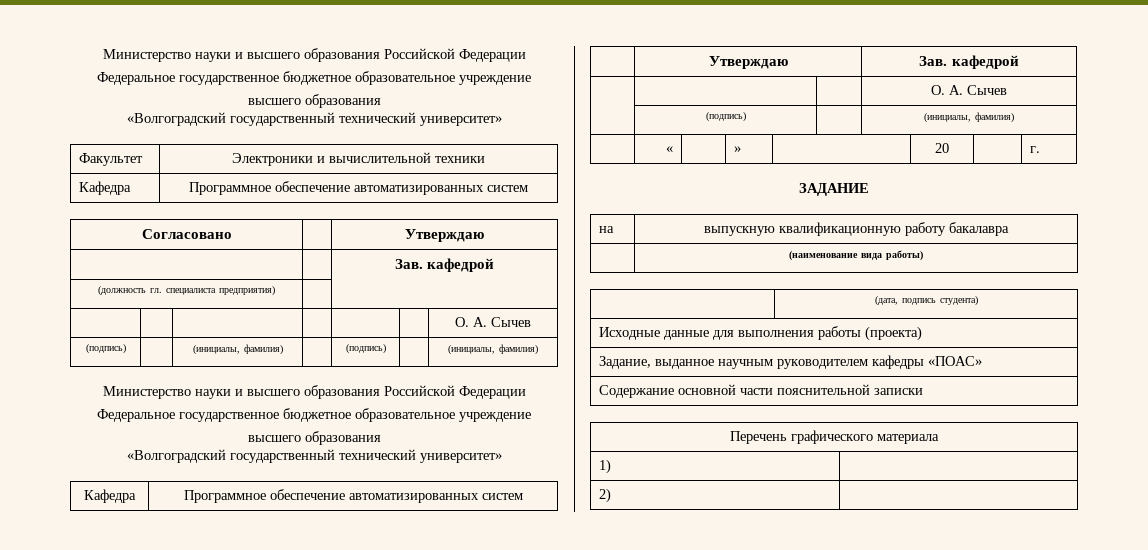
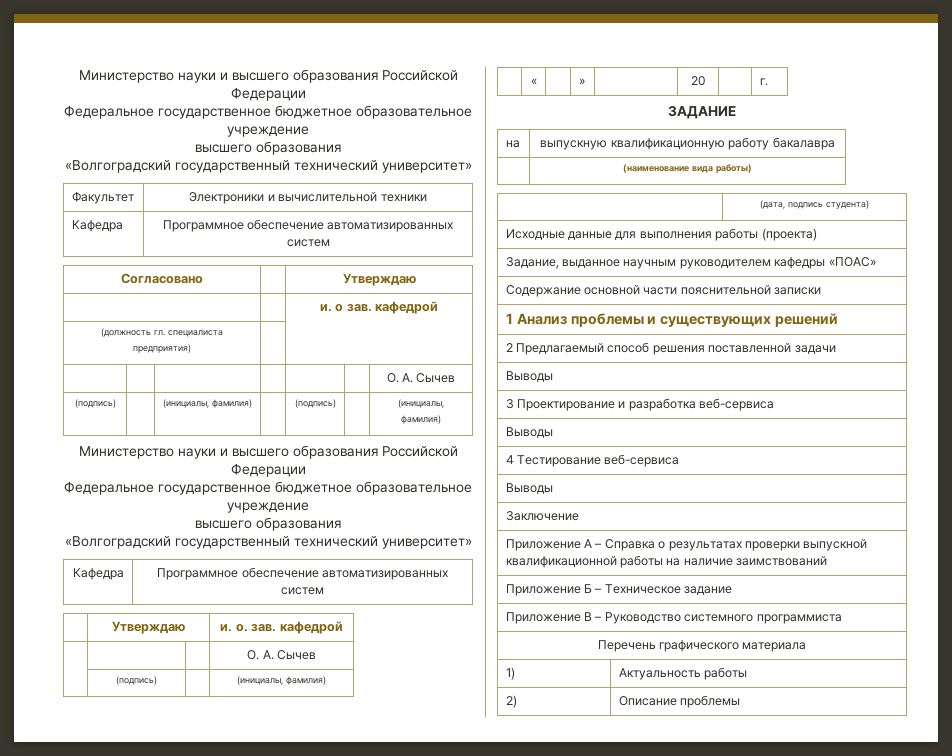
- | | Зав. кафедрой
+ | | и. о зав. кафедрой
- | Утверждаю | Зав. кафедрой
+ | Утверждаю | и. о. зав. кафедрой
+ 1 Анализ проблемы и существующих решений
+ 2 Предлагаемый способ решения поставленной задачи
+ Выводы
+ 3 Проектирование и разработка веб-сервиса
+ Выводы
+ 4 Тестирование веб-сервиса
+ Выводы
+ Заключение
+ Приложение А – Справка о результатах проверки выпускной квалификационной работы на наличие заимствований
+ Приложение Б – Техническое задание
+ Приложение В – Руководство системного программиста
- 1) |
+ 1) | Актуальность работы
- 2) |
+ 2) | Описание проблемы

